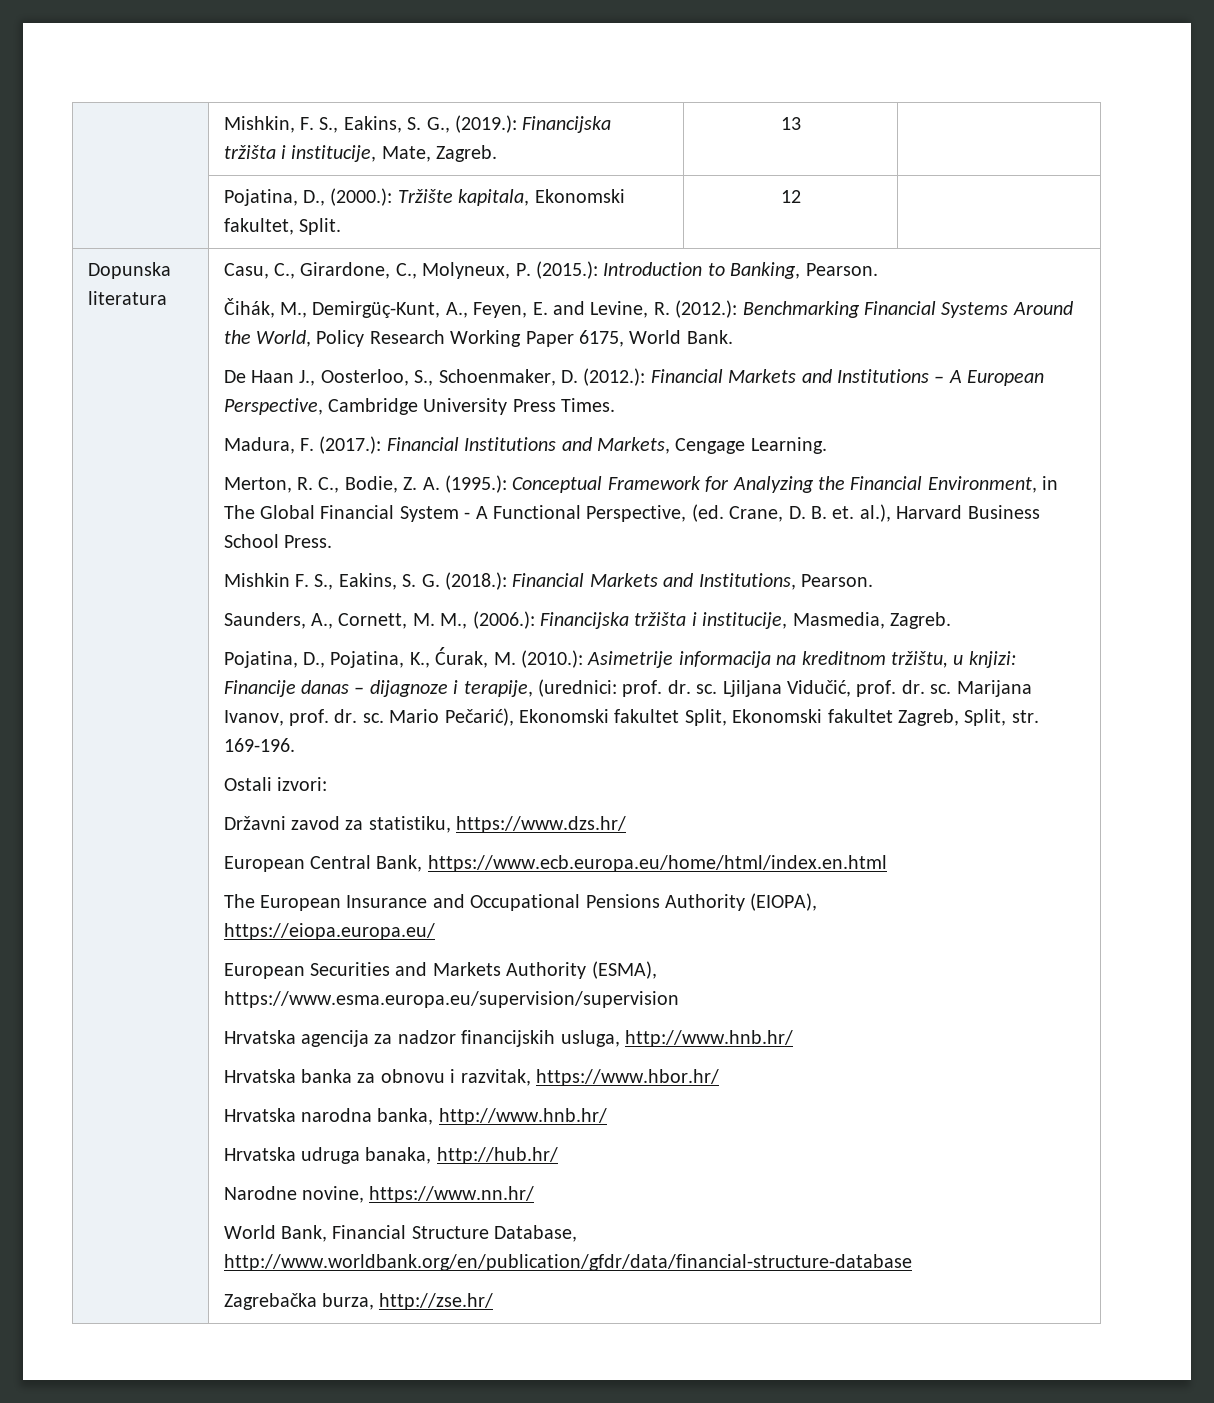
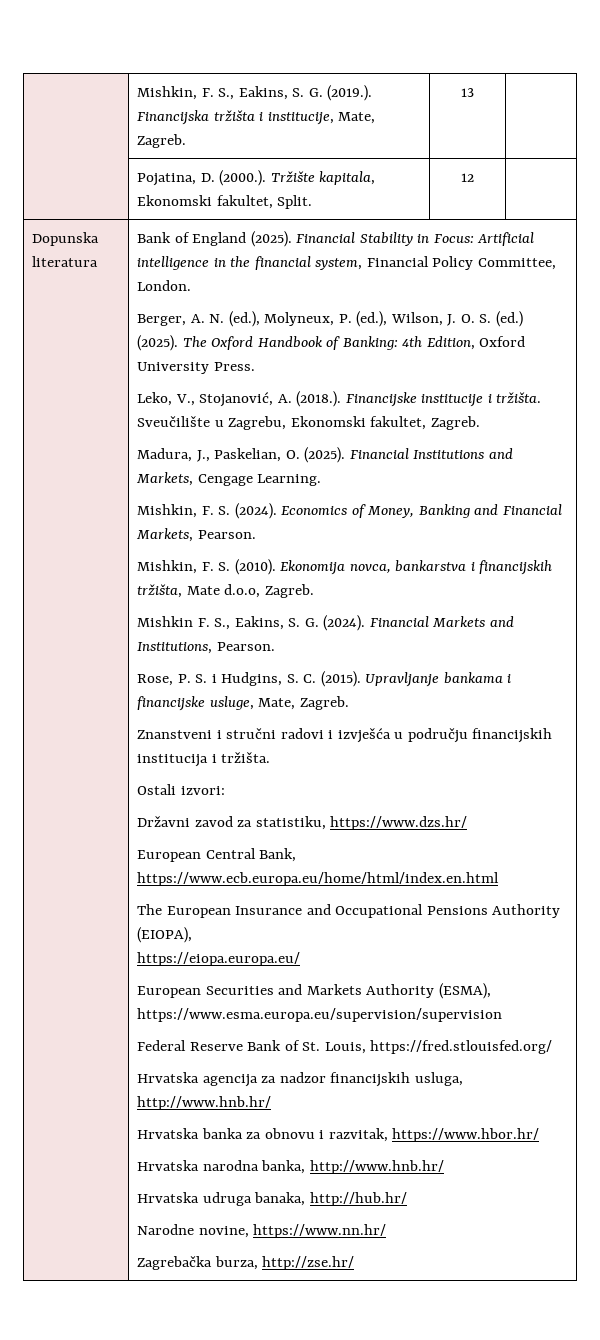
- | Mishkin, F. S., Eakins, S. G., (2019.): Financijska tržišta i institucije, Mate, Zagreb. | 13 |
+ | Mishkin, F. S., Eakins, S. G. (2019.). Financijska tržišta i institucije, Mate, Zagreb. | 13 |
- | Pojatina, D., (2000.): Tržište kapitala, Ekonomski fakultet, Split. | 12 |
+ | Pojatina, D. (2000.). Tržište kapitala, Ekonomski fakultet, Split. | 12 |
- Casu, C., Girardone, C., Molyneux, P. (2015.): Introduction to Banking, Pearson.
- Čihák, M., Demirgüç-Kunt, A., Feyen, E. and Levine, R. (2012.): Benchmarking Financial Systems Around the World, Policy Research Working Paper 6175, World Bank.
- De Haan J., Oosterloo, S., Schoenmaker, D. (2012.): Financial Markets and Institutions – A European Perspective, Cambridge University Press Times.
- Madura, F. (2017.): Financial Institutions and Markets, Cengage Learning.
+ Bank of England (2025). Financial Stability in Focus: Artificial intelligence in the financial system, Financial Policy Committee, London.
+ Berger, A. N. (ed.), Molyneux, P. (ed.), Wilson, J. O. S. (ed.) (2025). The Oxford Handbook of Banking: 4th Edition, Oxford University Press.
+ Leko, V., Stojanović, A. (2018.). Financijske institucije i tržišta. Sveučilište u Zagrebu, Ekonomski fakultet, Zagreb.
+ Madura, J., Paskelian, O. (2025). Financial Institutions and Markets, Cengage Learning.
- Merton, R. C., Bodie, Z. A. (1995.): Conceptual Framework for Analyzing the Financial Environment, in The Global Financial System - A Functional Perspective, (ed. Crane, D. B. et. al.), Harvard Business School Press.
+ Mishkin, F. S. (2024). Economics of Money, Banking and Financial Markets, Pearson.
+ Mishkin, F. S. (2010). Ekonomija novca, bankarstva i financijskih tržišta, Mate d.o.o, Zagreb.
- Mishkin F. S., Eakins, S. G. (2018.): Financial Markets and Institutions, Pearson.
+ Mishkin F. S., Eakins, S. G. (2024). Financial Markets and Institutions, Pearson.
- Saunders, A., Cornett, M. M., (2006.): Financijska tržišta i institucije, Masmedia, Zagreb.
- Pojatina, D., Pojatina, K., Ćurak, M. (2010.): Asimetrije informacija na kreditnom tržištu, u knjizi: Financije danas – dijagnoze i terapije, (urednici: prof. dr. sc. Ljiljana Vidučić, prof. dr. sc. Marijana Ivanov, prof. dr. sc. Mario Pečarić), Ekonomski fakultet Split, Ekonomski fakultet Zagreb, Split, str. 169-196.
+ Rose, P. S. i Hudgins, S. C. (2015). Upravljanje bankama i financijske usluge, Mate, Zagreb.
+ Znanstveni i stručni radovi i izvješća u području financijskih institucija i tržišta.
+ Federal Reserve Bank of St. Louis, https://fred.stlouisfed.org/
- World Bank, Financial Structure Database, http://www.worldbank.org/en/publication/gfdr/data/financial-structure-database

